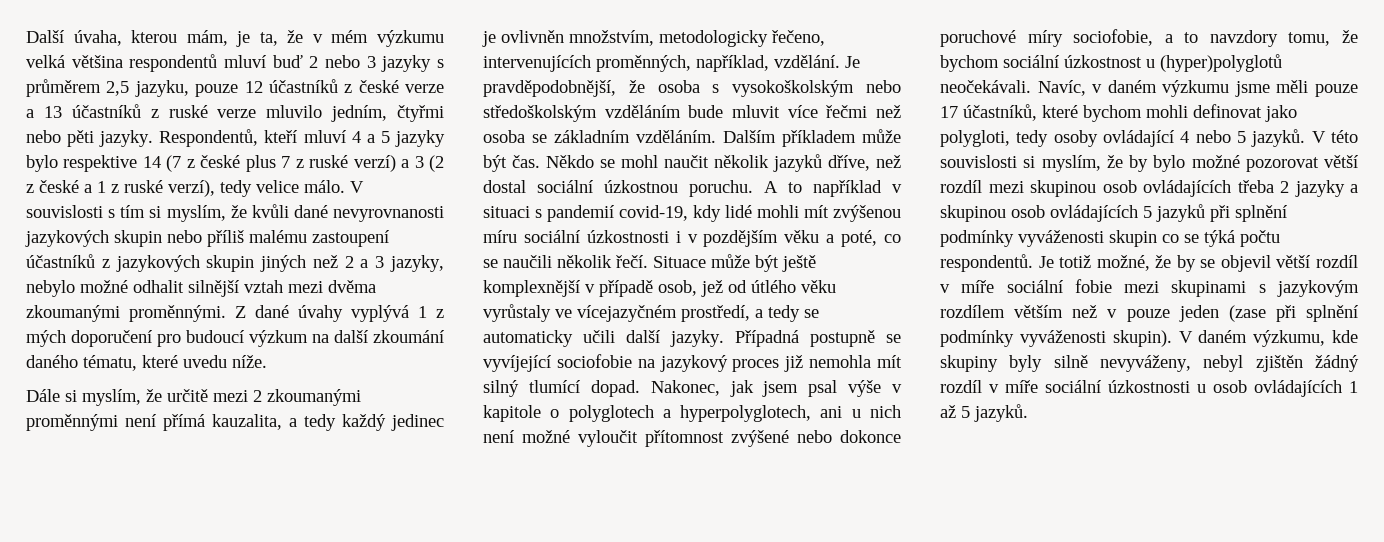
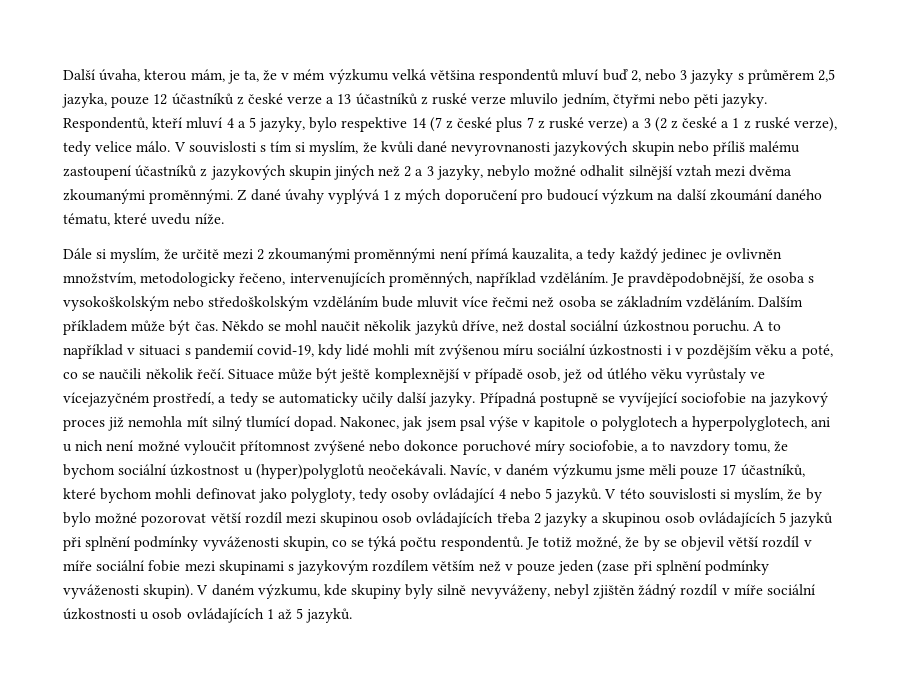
- Další úvaha, kterou mám, je ta, že v mém výzkumu velká většina respondentů mluví buď 2 nebo 3 jazyky s průměrem 2,5 jazyku, pouze 12 účastníků z české verze a 13 účastníků z ruské verze mluvilo jedním, čtyřmi nebo pěti jazyky.
+ Další úvaha, kterou mám, je ta, že v mém výzkumu velká většina respondentů mluví buď 2, nebo 3 jazyky s průměrem 2,5 jazyka, pouze 12 účastníků z české verze a 13 účastníků z ruské verze mluvilo jedním, čtyřmi nebo pěti jazyky.
- Respondentů, kteří mluví 4 a 5 jazyky bylo respektive 14 (7 z české plus 7 z ruské verzí) a 3 (2 z české a 1 z ruské verzí), tedy velice málo.
+ Respondentů, kteří mluví 4 a 5 jazyky, bylo respektive 14 (7 z české plus 7 z ruské verze) a 3 (2 z české a 1 z ruské verze), tedy velice málo.
- Dále si myslím, že určitě mezi 2 zkoumanými proměnnými není přímá kauzalita, a tedy každý jedinec je ovlivněn množstvím, metodologicky řečeno, intervenujících proměnných, například, vzdělání.
+ Dále si myslím, že určitě mezi 2 zkoumanými proměnnými není přímá kauzalita, a tedy každý jedinec je ovlivněn množstvím, metodologicky řečeno, intervenujících proměnných, například vzděláním.
- Situace může být ještě komplexnější v případě osob, jež od útlého věku vyrůstaly ve vícejazyčném prostředí, a tedy se automaticky učili další jazyky.
+ Situace může být ještě komplexnější v případě osob, jež od útlého věku vyrůstaly ve vícejazyčném prostředí, a tedy se automaticky učily další jazyky.
- Navíc, v daném výzkumu jsme měli pouze 17 účastníků, které bychom mohli definovat jako polygloti, tedy osoby ovládající 4 nebo 5 jazyků.
+ Navíc, v daném výzkumu jsme měli pouze 17 účastníků, které bychom mohli definovat jako polygloty, tedy osoby ovládající 4 nebo 5 jazyků.
- V této souvislosti si myslím, že by bylo možné pozorovat větší rozdíl mezi skupinou osob ovládajících třeba 2 jazyky a skupinou osob ovládajících 5 jazyků při splnění podmínky vyváženosti skupin co se týká počtu respondentů.
+ V této souvislosti si myslím, že by bylo možné pozorovat větší rozdíl mezi skupinou osob ovládajících třeba 2 jazyky a skupinou osob ovládajících 5 jazyků při splnění podmínky vyváženosti skupin, co se týká počtu respondentů.

